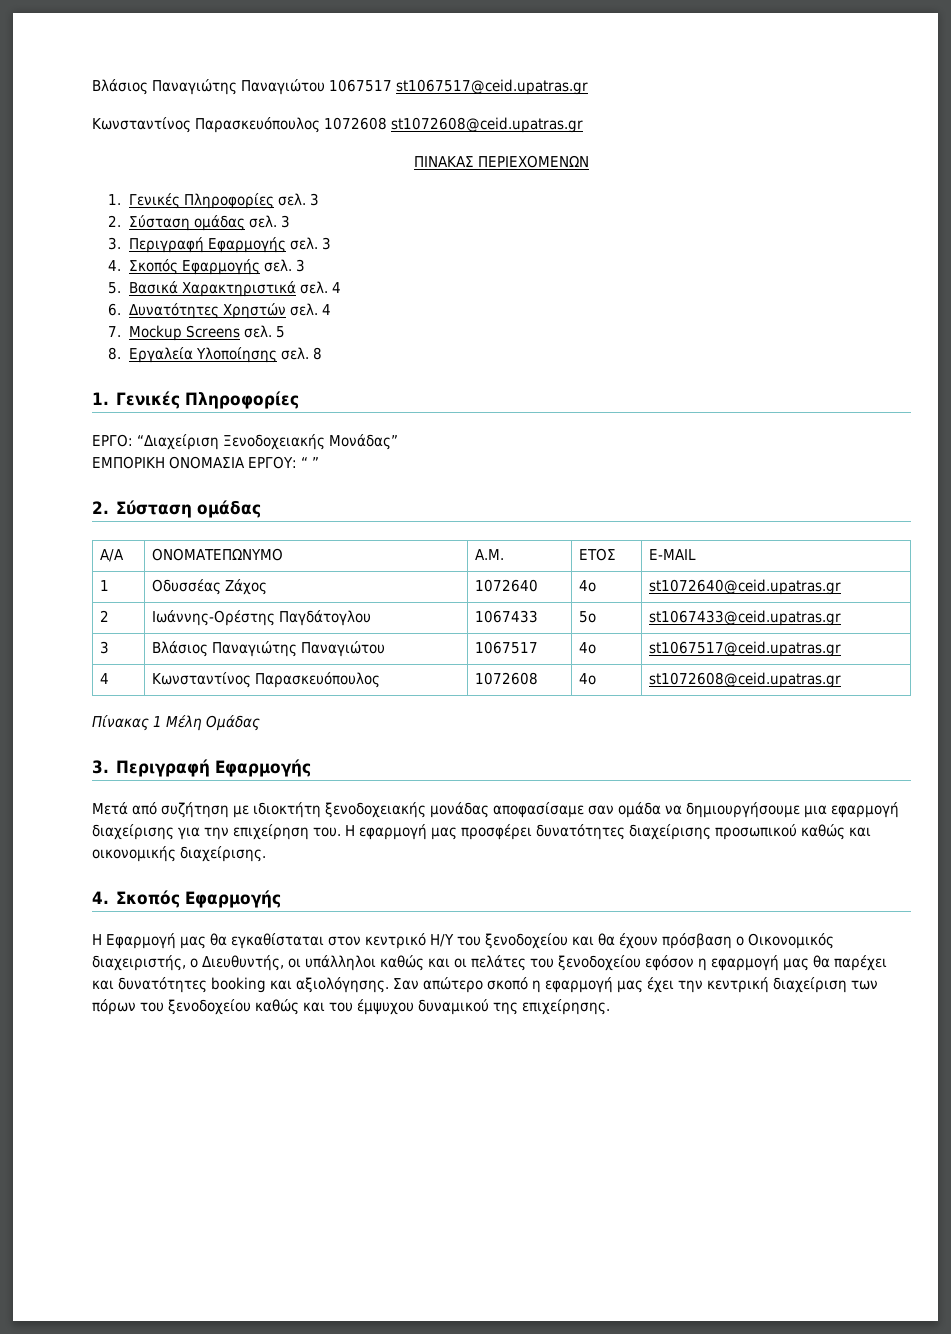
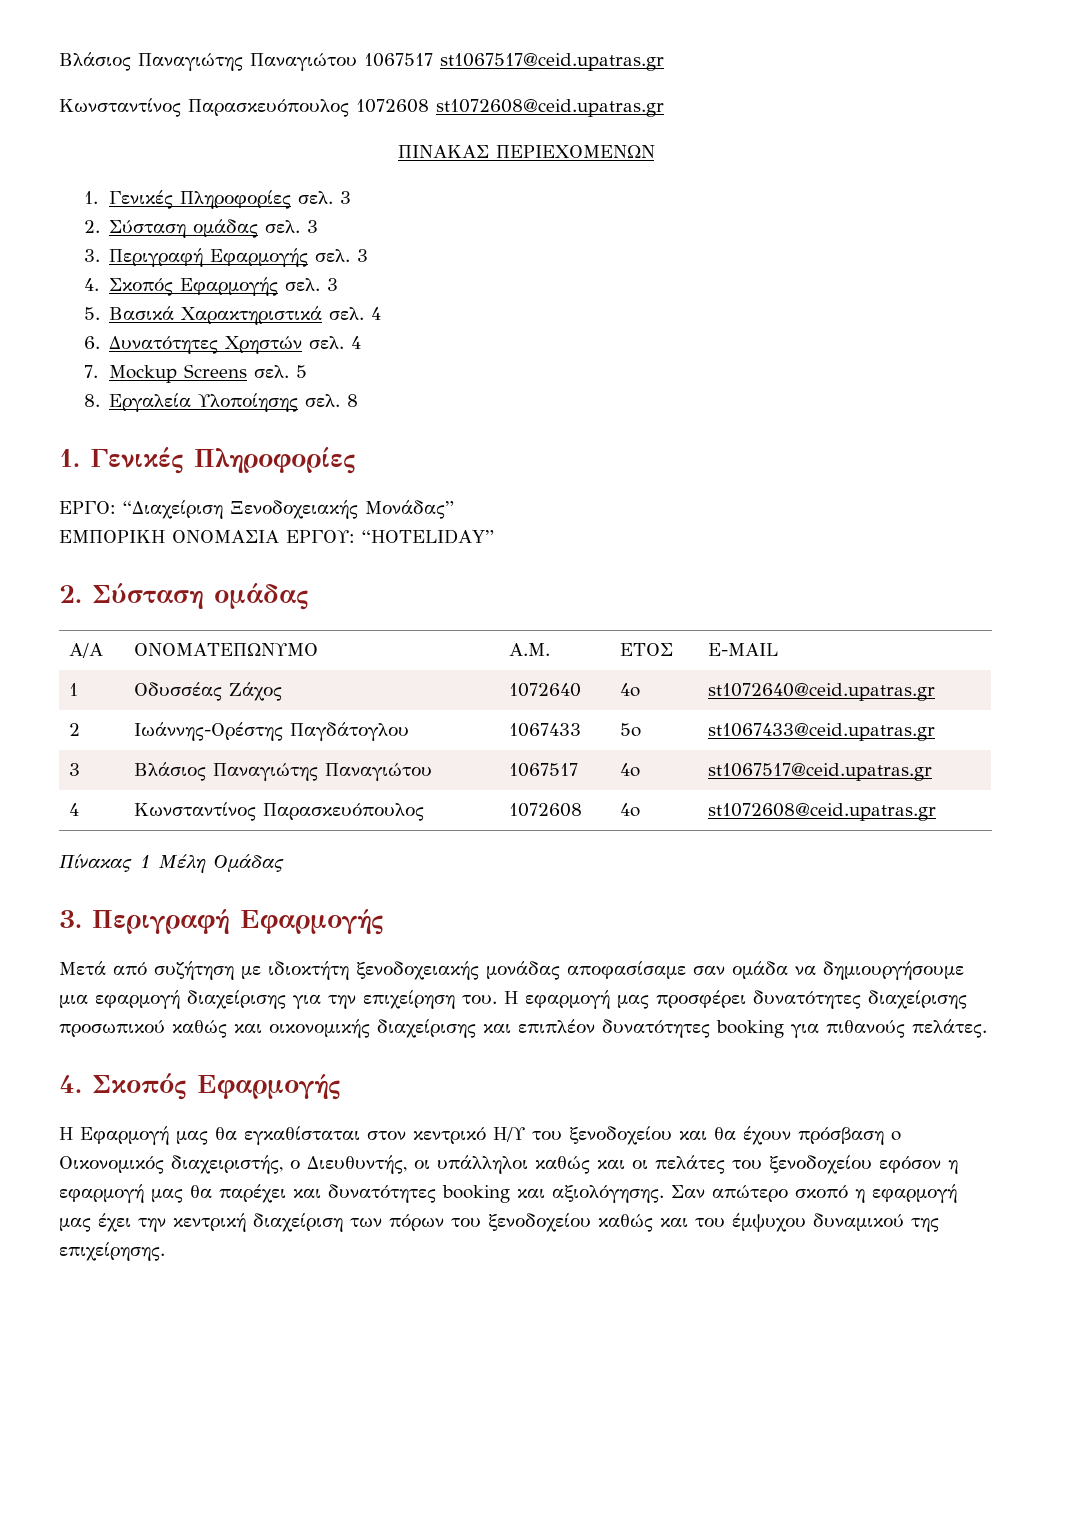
- ΕΜΠΟΡΙΚΗ ΟΝΟΜΑΣΙΑ ΕΡΓΟΥ: “ ”
+ ΕΜΠΟΡΙΚΗ ΟΝΟΜΑΣΙΑ ΕΡΓΟΥ: “HOTELIDAY”
- Η εφαρμογή μας προσφέρει δυνατότητες διαχείρισης προσωπικού καθώς και οικονομικής διαχείρισης.
+ Η εφαρμογή μας προσφέρει δυνατότητες διαχείρισης προσωπικού καθώς και οικονομικής διαχείρισης και επιπλέον δυνατότητες booking για πιθανούς πελάτες.

